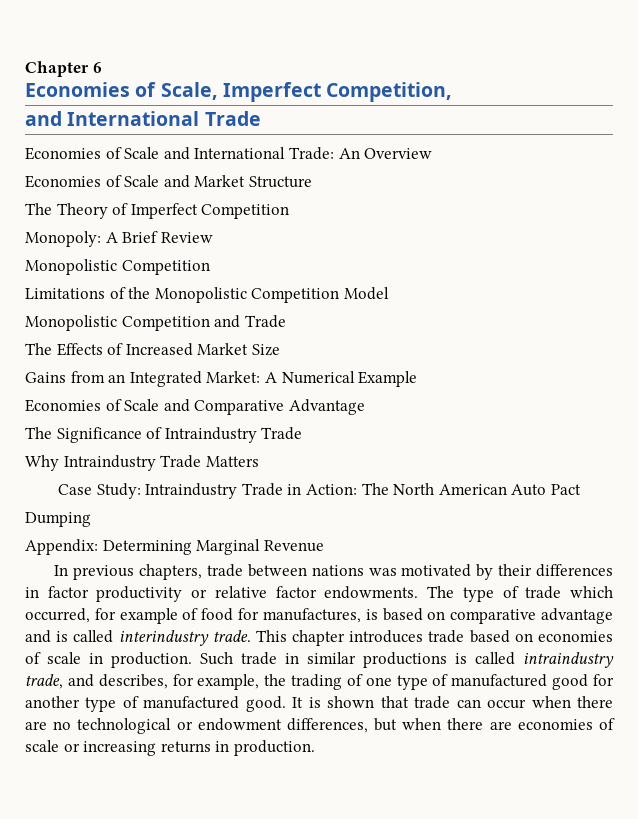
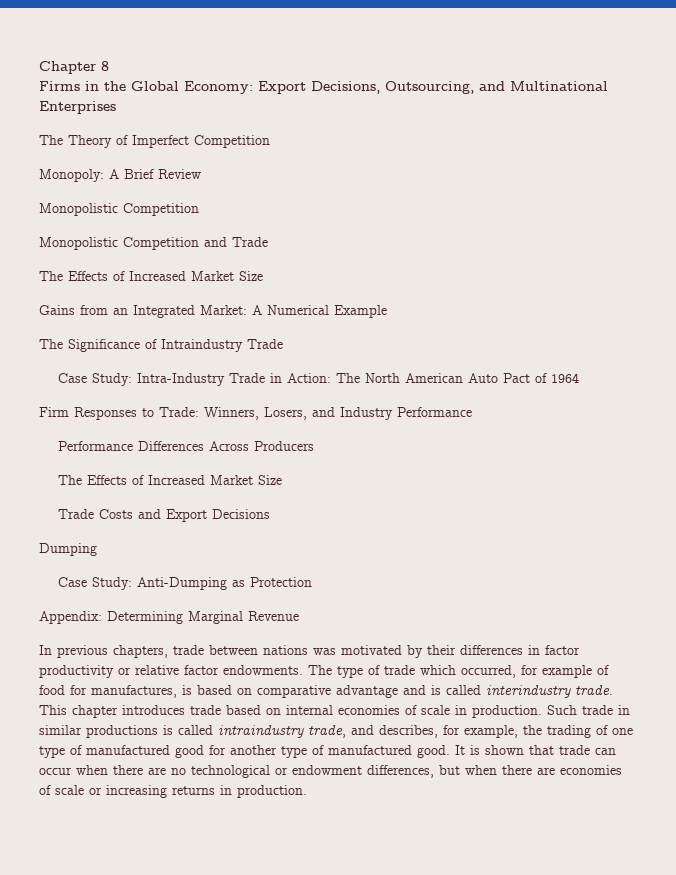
- Chapter 6
- Economies of Scale, Imperfect Competition,
- and International Trade
- Economies of Scale and International Trade: An Overview
- Economies of Scale and Market Structure
+ Chapter 8
+ Firms in the Global Economy: Export Decisions, Outsourcing, and Multinational Enterprises
- Limitations of the Monopolistic Competition Model
- Economies of Scale and Comparative Advantage
- Why Intraindustry Trade Matters
- Case Study: Intraindustry Trade in Action: The North American Auto Pact
+ Case Study: Intra-Industry Trade in Action: The North American Auto Pact of 1964
+ Firm Responses to Trade: Winners, Losers, and Industry Performance
+ Performance Differences Across Producers
+ The Effects of Increased Market Size
+ Trade Costs and Export Decisions
  Dumping
+ Case Study: Anti-Dumping as Protection
- This chapter introduces trade based on economies of scale in production.
+ This chapter introduces trade based on internal economies of scale in production.

